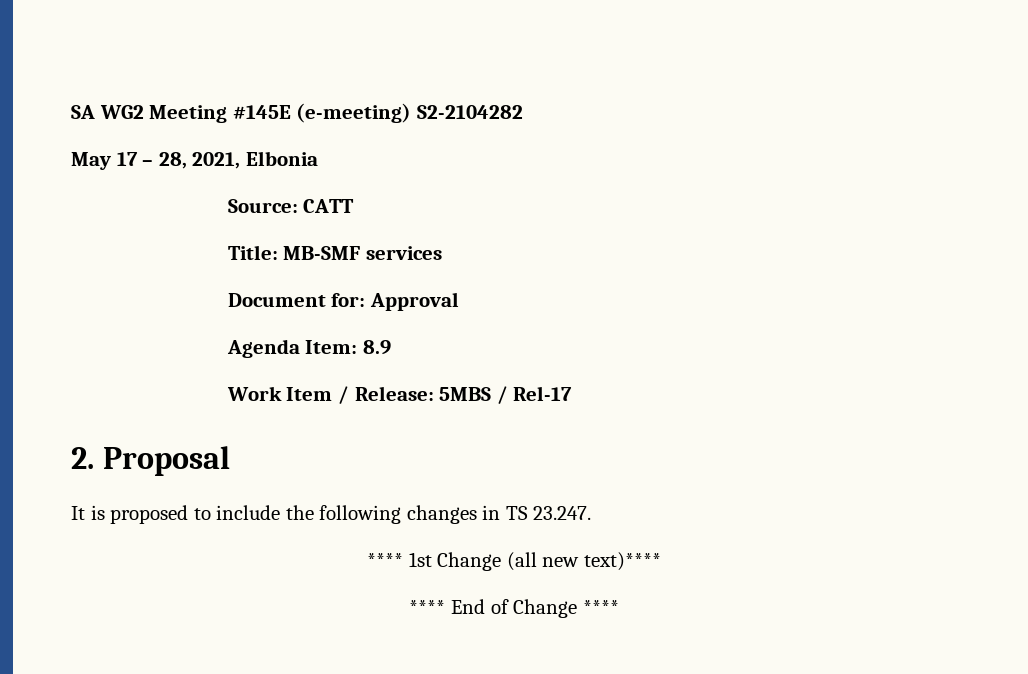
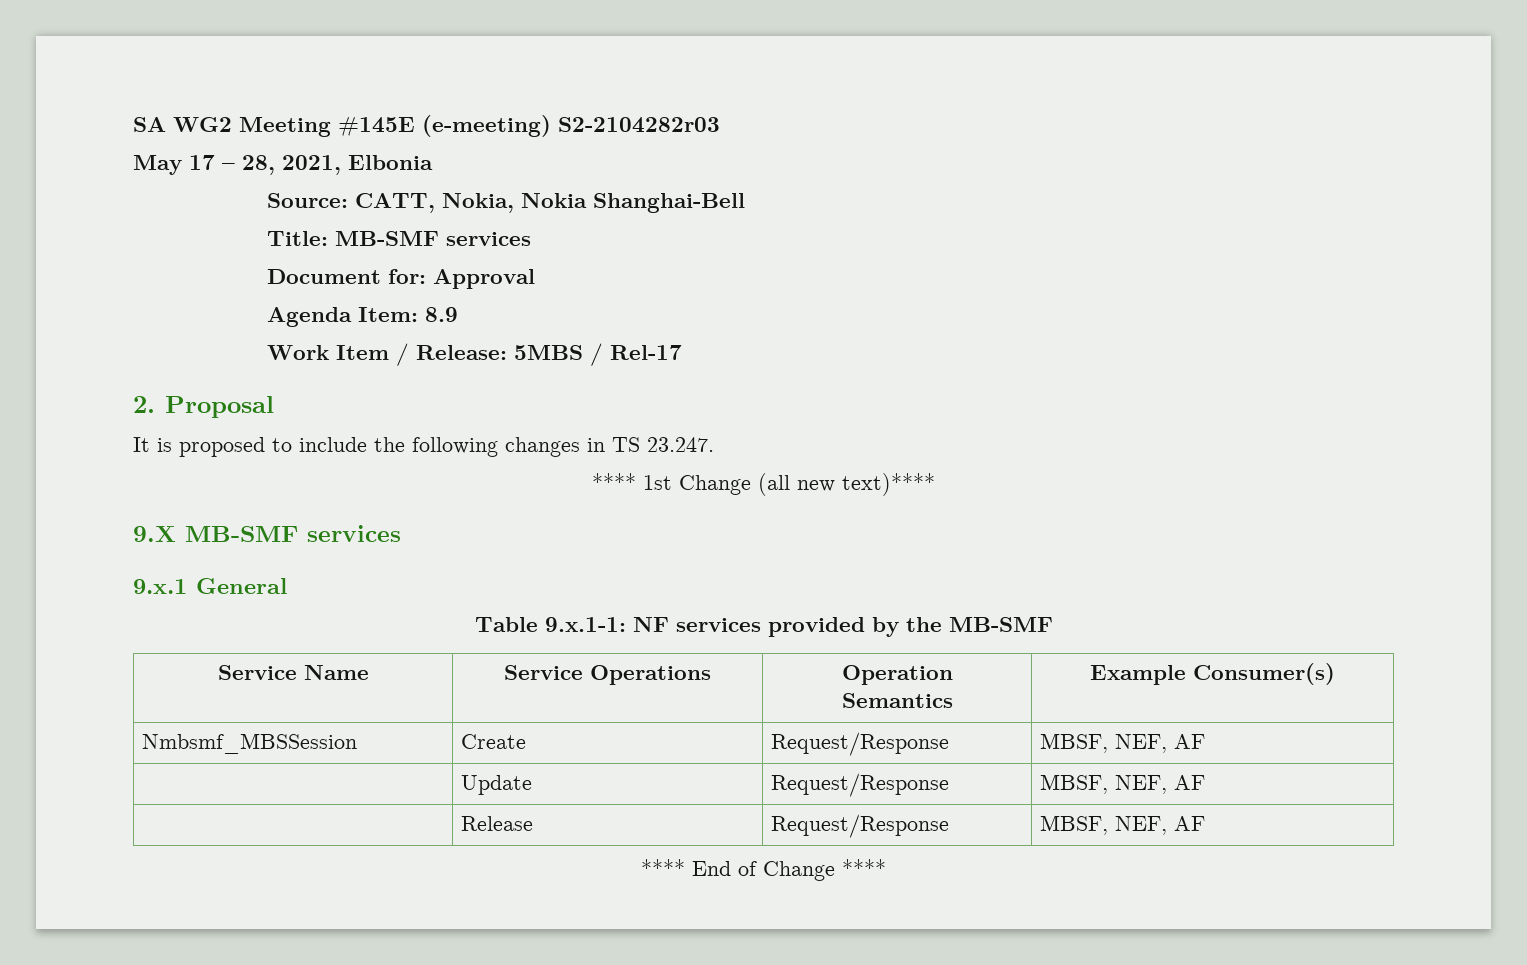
- SA WG2 Meeting #145E (e-meeting) S2-2104282
+ SA WG2 Meeting #145E (e-meeting) S2-2104282r03
- Source: CATT
+ Source: CATT, Nokia, Nokia Shanghai-Bell
+ 9.X MB-SMF services
+ 9.x.1 General
+ Table 9.x.1-1: NF services provided by the MB-SMF
+ Service Name | Service Operations | Operation
+ Semantics | Example Consumer(s)
+ Nmbsmf_MBSSession | Create | Request/Response | MBSF, NEF, AF
+ | Update | Request/Response | MBSF, NEF, AF
+ | Release | Request/Response | MBSF, NEF, AF

